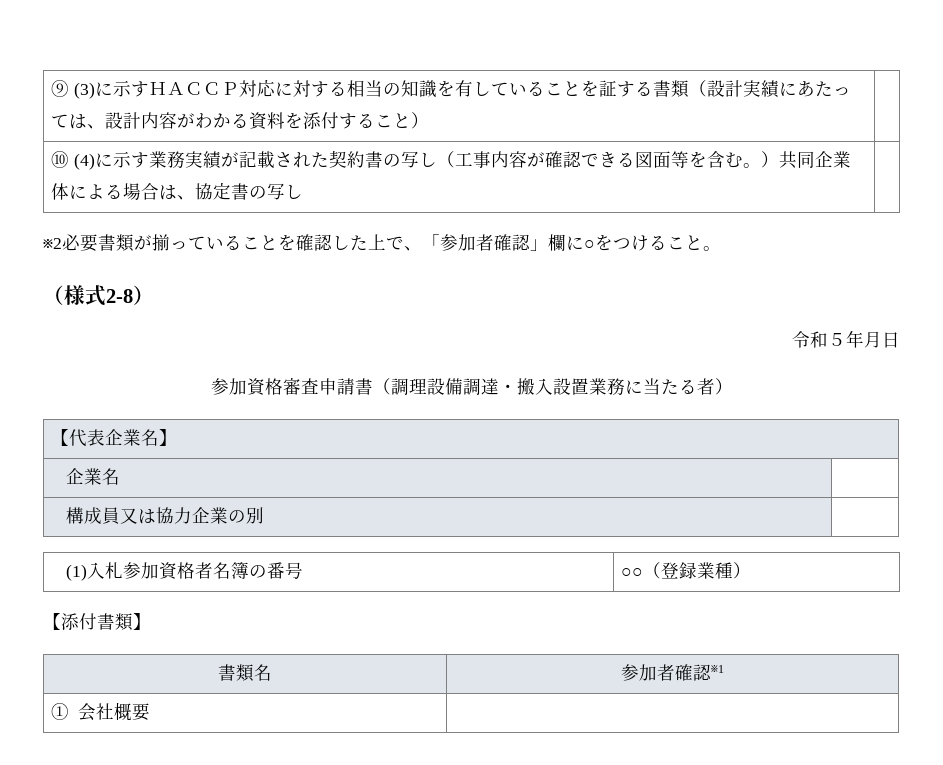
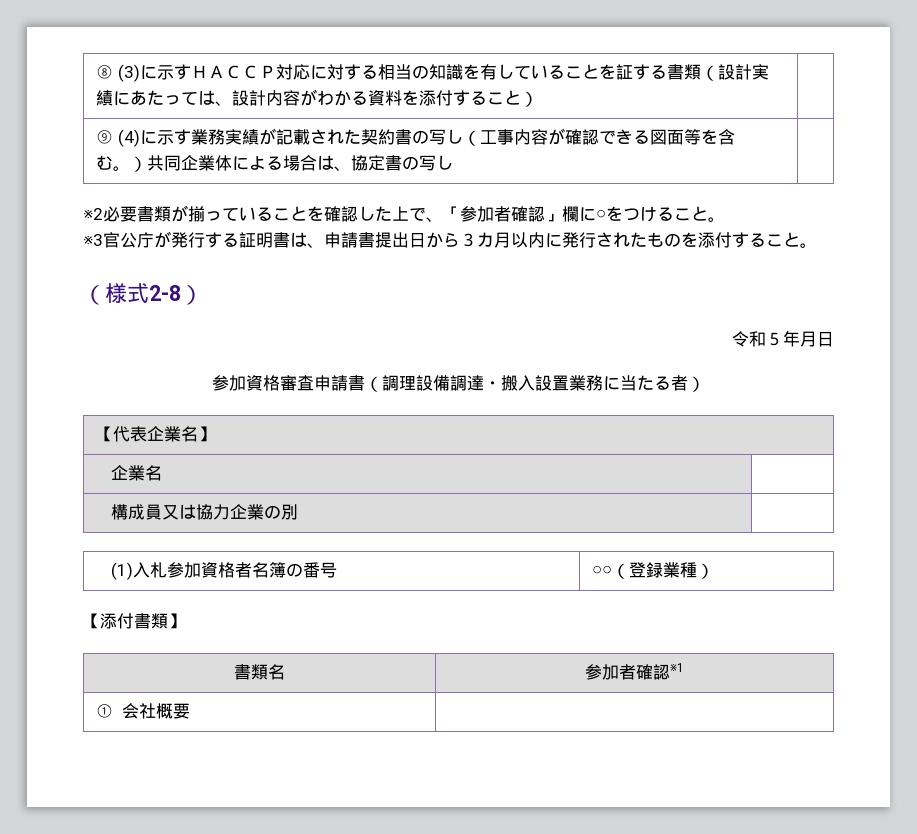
- ⑨ (3)に示すＨＡＣＣＰ対応に対する相当の知識を有していることを証する書類（設計実績にあたっては、設計内容がわかる資料を添付すること） |
+ ⑧ (3)に示すＨＡＣＣＰ対応に対する相当の知識を有していることを証する書類（設計実績にあたっては、設計内容がわかる資料を添付すること） |
- ⑩ (4)に示す業務実績が記載された契約書の写し（工事内容が確認できる図面等を含む。）共同企業体による場合は、協定書の写し |
+ ⑨ (4)に示す業務実績が記載された契約書の写し（工事内容が確認できる図面等を含む。）共同企業体による場合は、協定書の写し |
+ ※3官公庁が発行する証明書は、申請書提出日から３カ月以内に発行されたものを添付すること。

